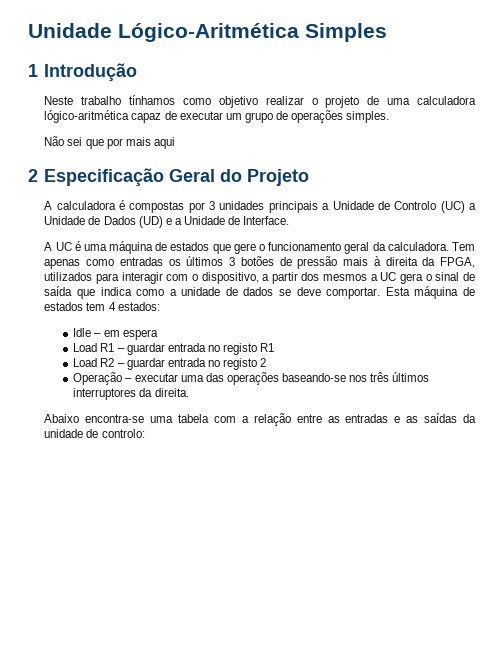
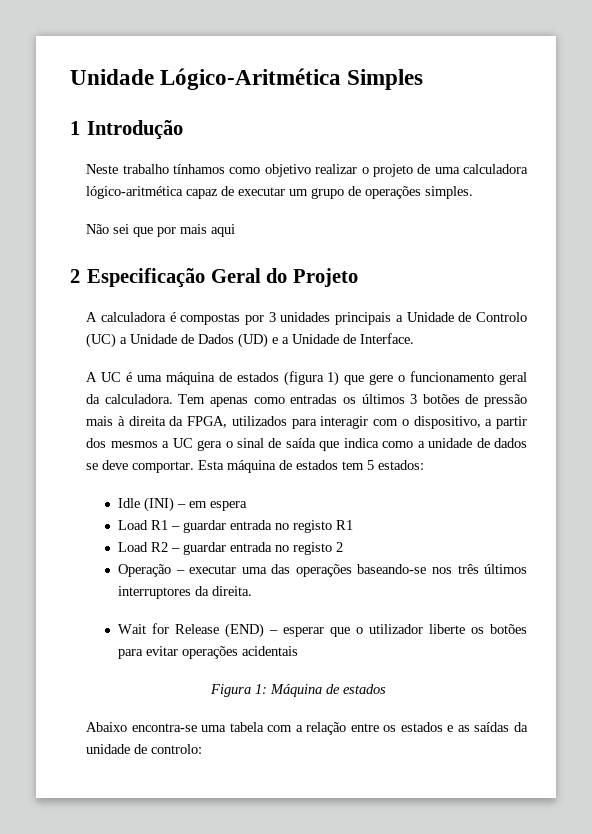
- A UC é uma máquina de estados que gere o funcionamento geral da calculadora.
+ A UC é uma máquina de estados (figura 1) que gere o funcionamento geral da calculadora.
- Esta máquina de estados tem 4 estados:
+ Esta máquina de estados tem 5 estados:
- Idle – em espera
+ Idle (INI) – em espera
+ Wait for Release (END) – esperar que o utilizador liberte os botões para evitar operações acidentais
+ Figura 1: Máquina de estados
- Abaixo encontra-se uma tabela com a relação entre as entradas e as saídas da unidade de controlo:
+ Abaixo encontra-se uma tabela com a relação entre os estados e as saídas da unidade de controlo:

